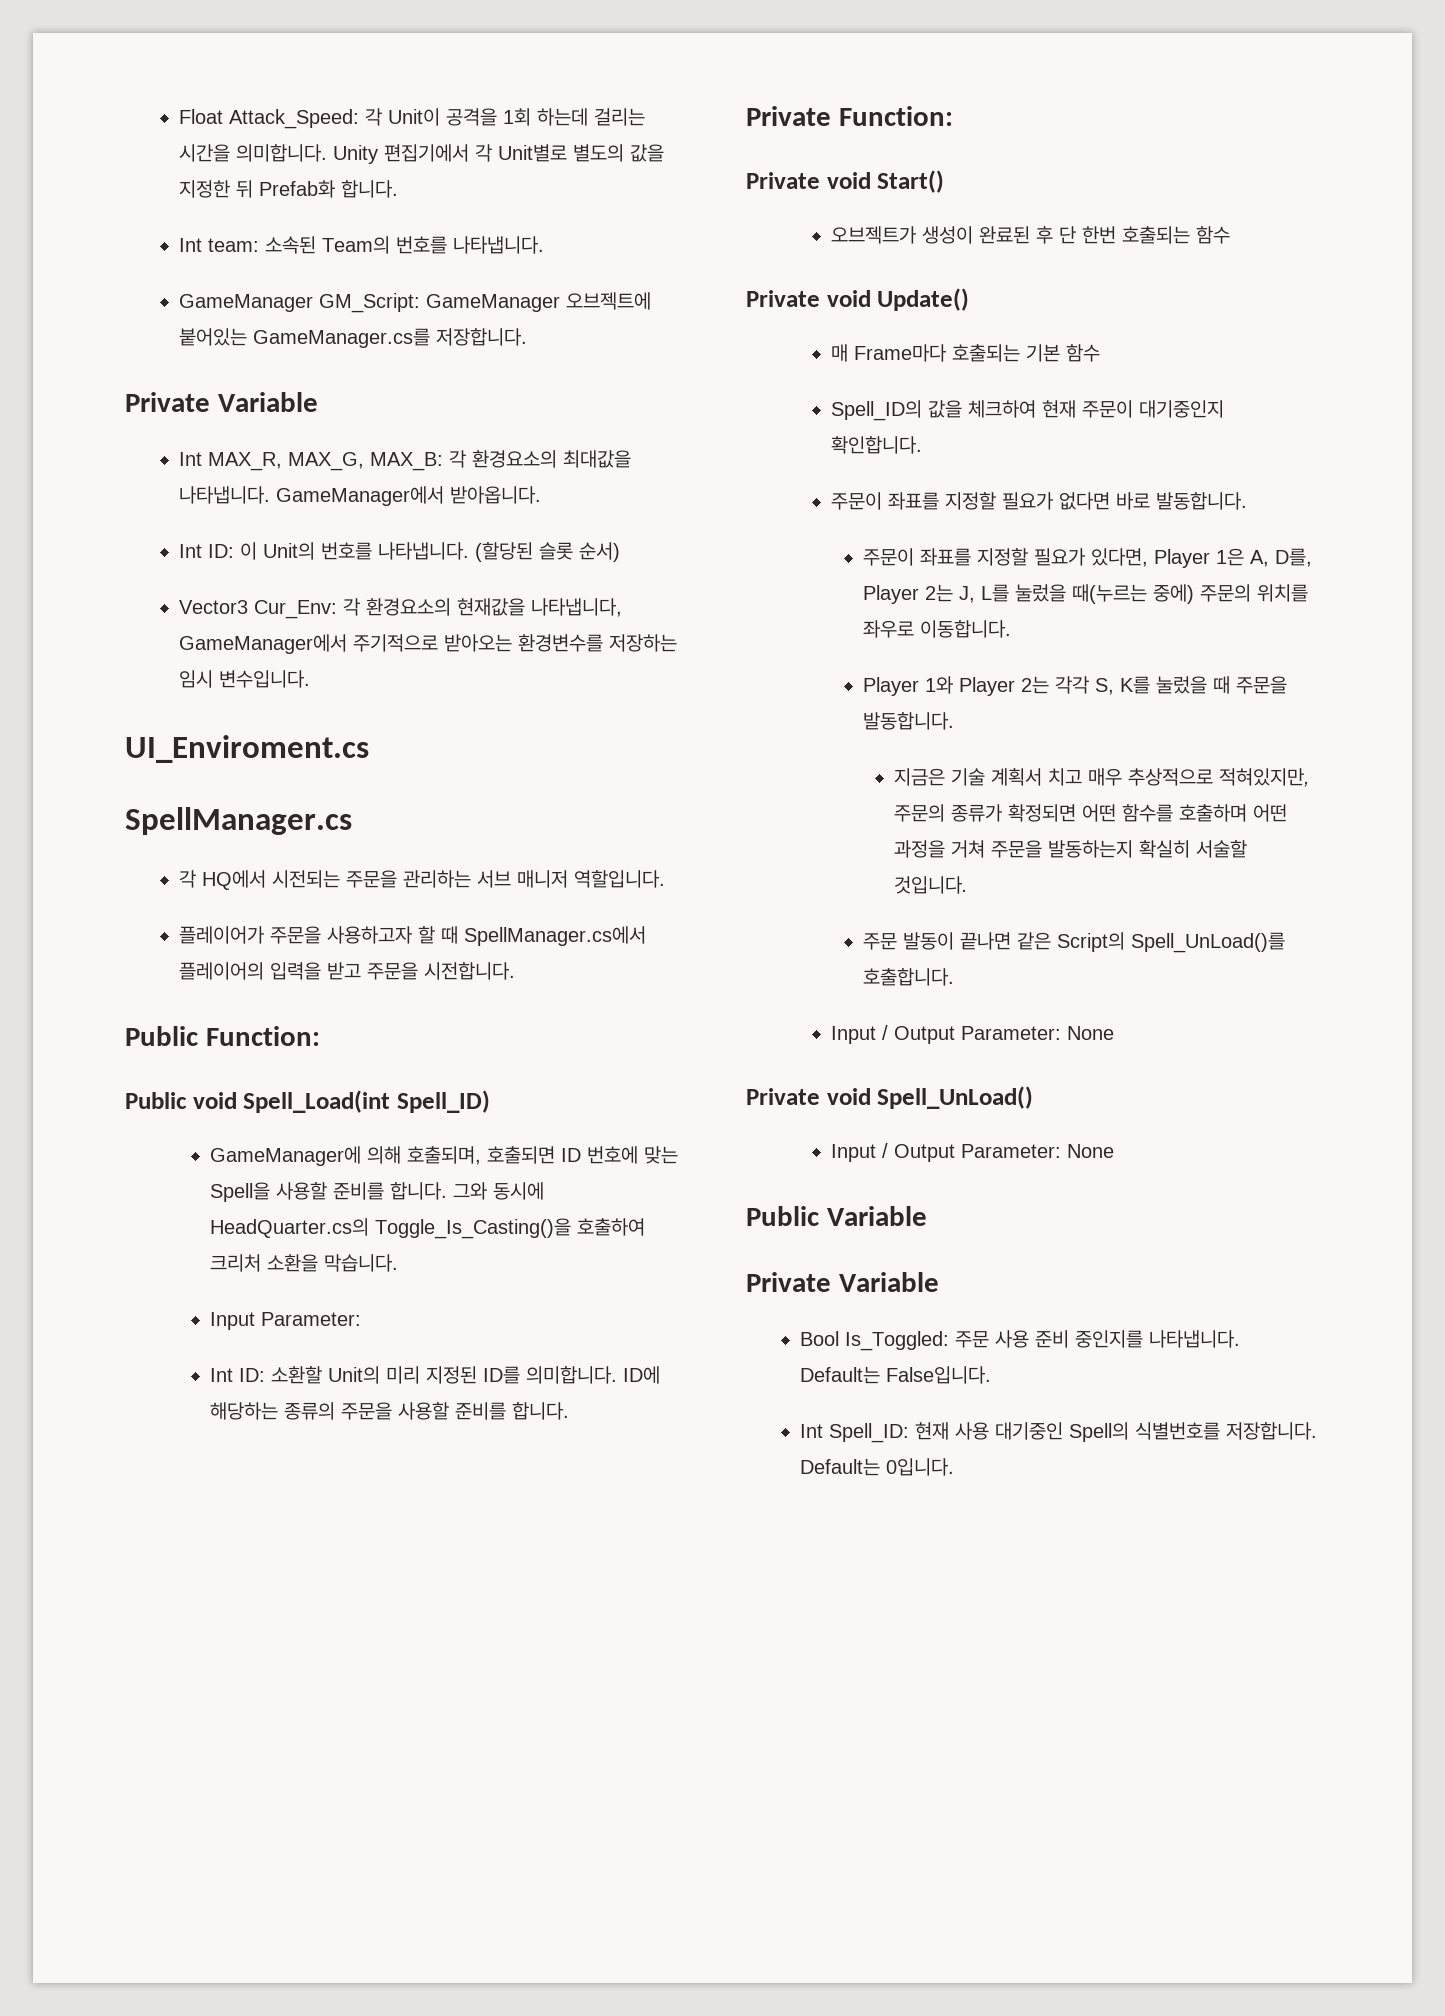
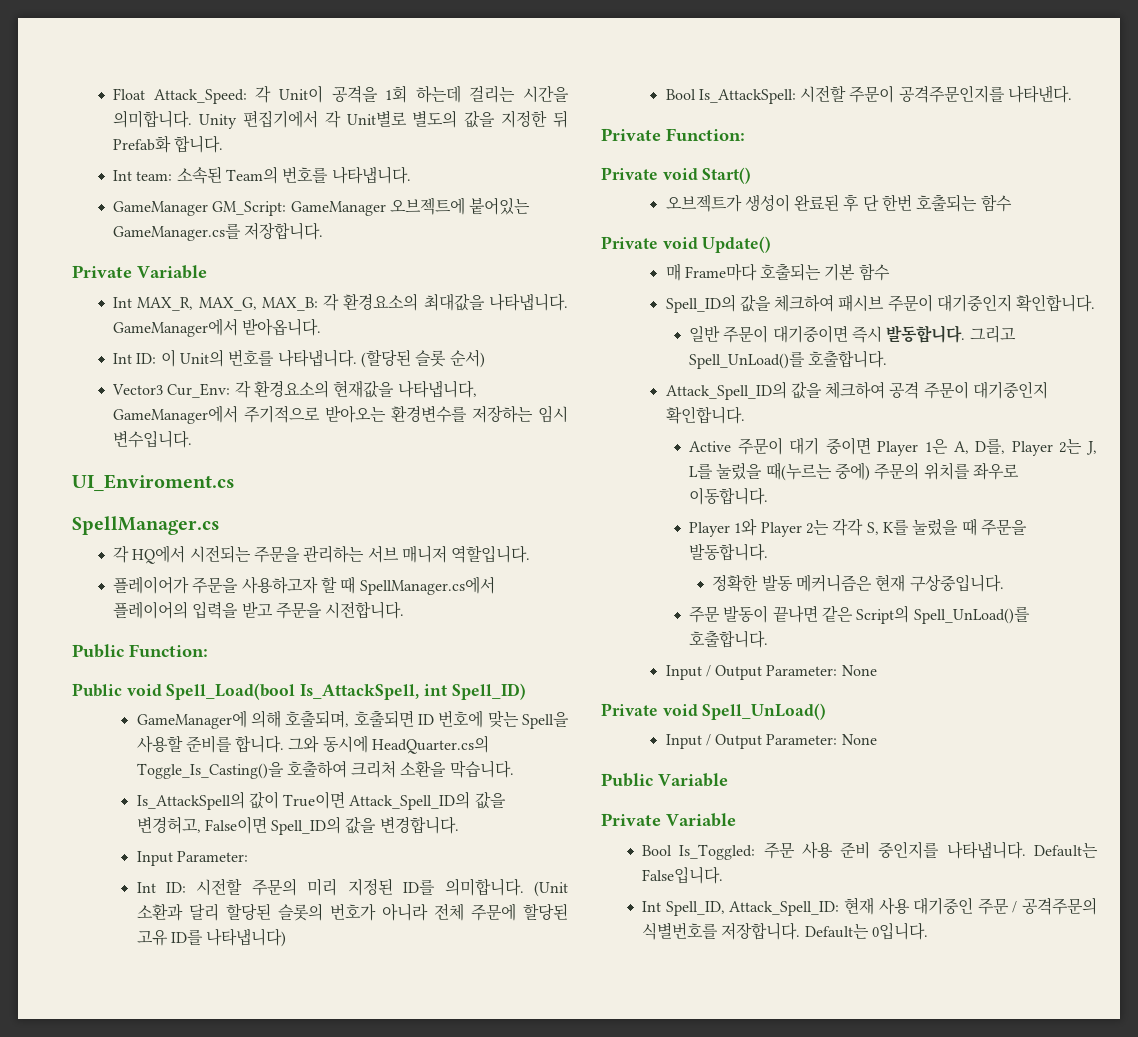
- Public void Spell_Load(int Spell_ID)
+ Public void Spell_Load(bool Is_AttackSpell, int Spell_ID)
+ Is_AttackSpell의 값이 True이면 Attack_Spell_ID의 값을 변경허고, False이면 Spell_ID의 값을 변경합니다.
- Int ID: 소환할 Unit의 미리 지정된 ID를 의미합니다.
+ Int ID: 시전할 주문의 미리 지정된 ID를 의미합니다.
- ID에 해당하는 종류의 주문을 사용할 준비를 합니다.
+ (Unit 소환과 달리 할당된 슬롯의 번호가 아니라 전체 주문에 할당된 고유 ID를 나타냅니다)
+ Bool Is_AttackSpell: 시전할 주문이 공격주문인지를 나타낸다.
- Spell_ID의 값을 체크하여 현재 주문이 대기중인지 확인합니다.
- 주문이 좌표를 지정할 필요가 없다면 바로 발동합니다.
- 주문이 좌표를 지정할 필요가 있다면, Player 1은 A, D를, Player 2는 J, L를 눌렀을 때(누르는 중에) 주문의 위치를 좌우로 이동합니다.
+ Spell_ID의 값을 체크하여 패시브 주문이 대기중인지 확인합니다.
+ 일반 주문이 대기중이면 즉시 발동합니다. 그리고 Spell_UnLoad()를 호출합니다.
+ Attack_Spell_ID의 값을 체크하여 공격 주문이 대기중인지 확인합니다.
+ Active 주문이 대기 중이면 Player 1은 A, D를, Player 2는 J, L를 눌렀을 때(누르는 중에) 주문의 위치를 좌우로 이동합니다.
- 지금은 기술 계획서 치고 매우 추상적으로 적혀있지만, 주문의 종류가 확정되면 어떤 함수를 호출하며 어떤 과정을 거쳐 주문을 발동하는지 확실히 서술할 것입니다.
+ 정확한 발동 메커니즘은 현재 구상중입니다.
- Int Spell_ID: 현재 사용 대기중인 Spell의 식별번호를 저장합니다.
+ Int Spell_ID, Attack_Spell_ID: 현재 사용 대기중인 주문 / 공격주문의 식별번호를 저장합니다.

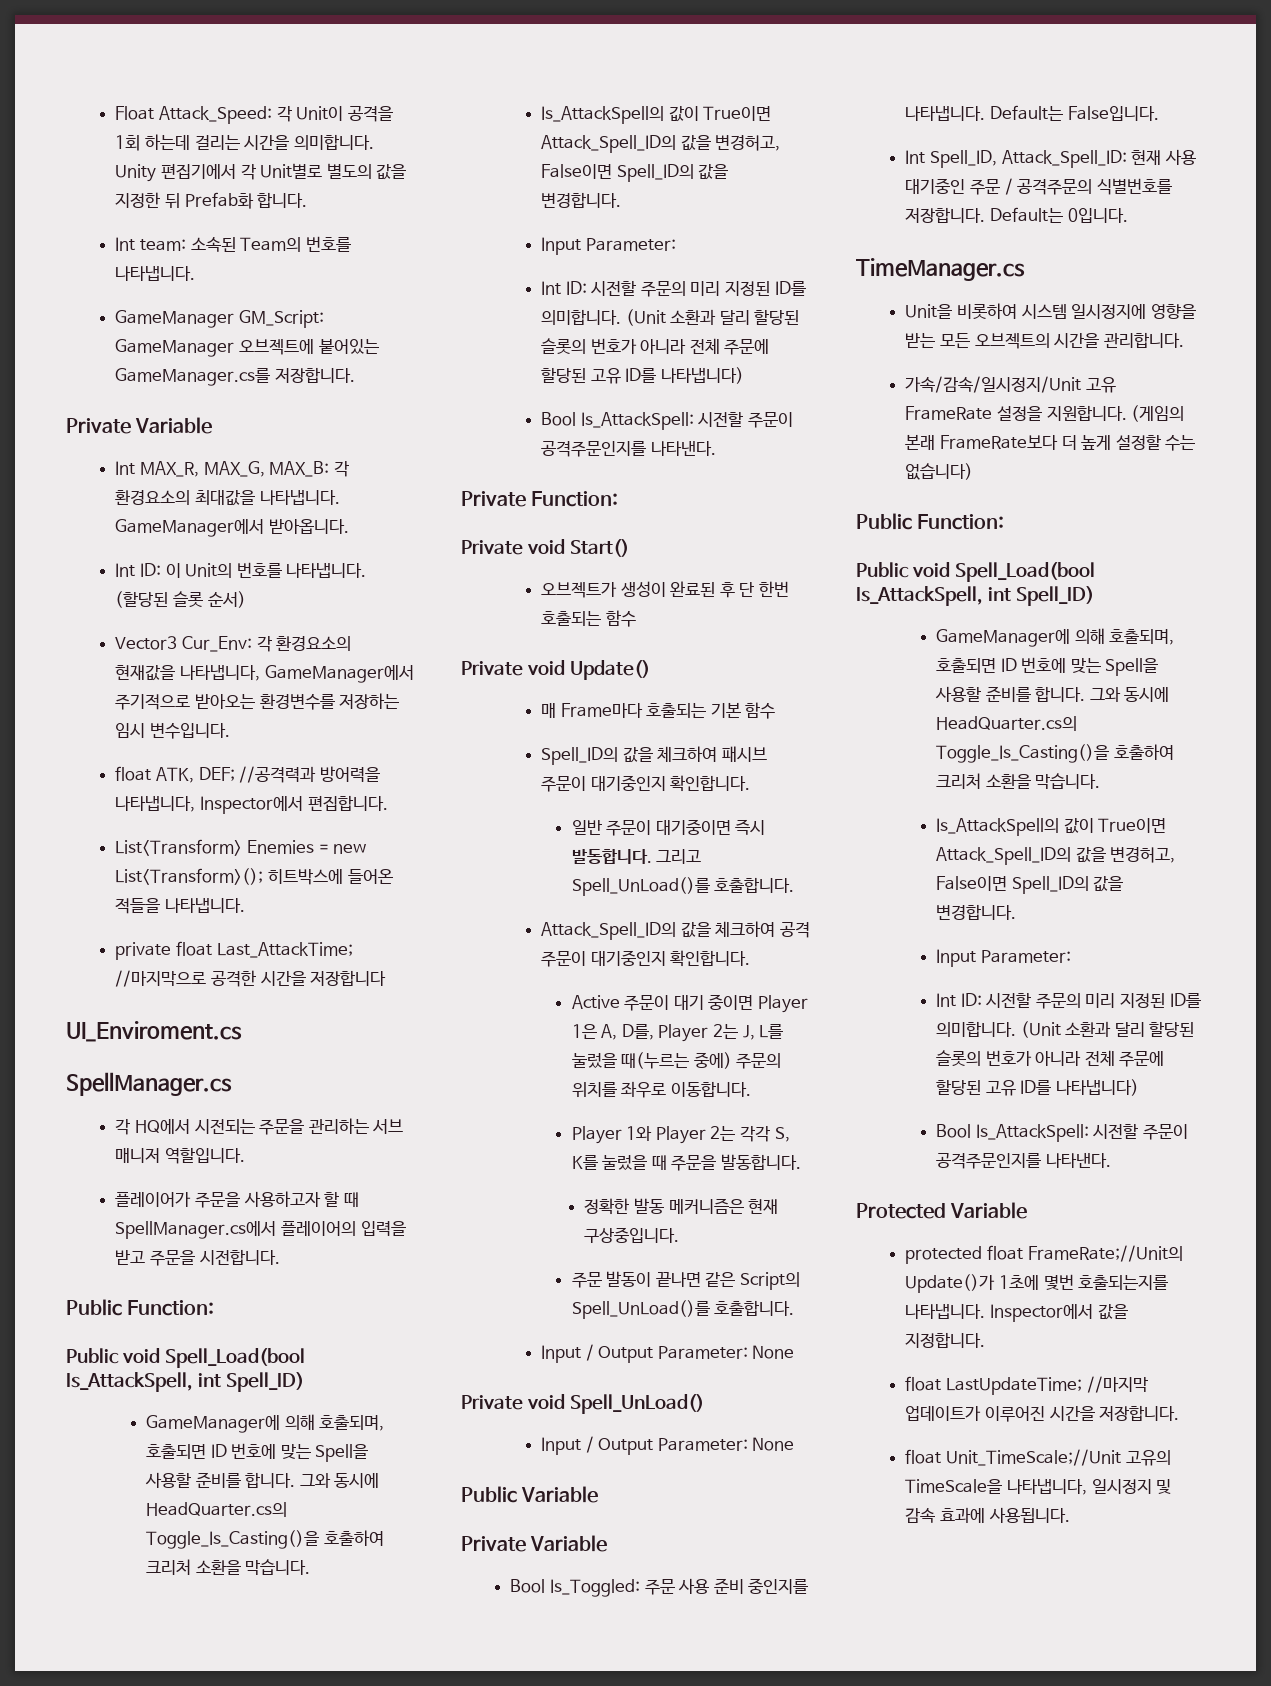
+ float ATK, DEF; //공격력과 방어력을 나타냅니다, Inspector에서 편집합니다.
+ List<Transform> Enemies = new List<Transform>(); 히트박스에 들어온 적들을 나타냅니다.
+ private float Last_AttackTime; //마지막으로 공격한 시간을 저장합니다
+ TimeManager.cs
+ Unit을 비롯하여 시스템 일시정지에 영향을 받는 모든 오브젝트의 시간을 관리합니다.
+ 가속/감속/일시정지/Unit 고유 FrameRate 설정을 지원합니다. (게임의 본래 FrameRate보다 더 높게 설정할 수는 없습니다)
+ Public Function:
+ Public void Spell_Load(bool Is_AttackSpell, int Spell_ID)
+ GameManager에 의해 호출되며, 호출되면 ID 번호에 맞는 Spell을 사용할 준비를 합니다. 그와 동시에 HeadQuarter.cs의 Toggle_Is_Casting()을 호출하여 크리처 소환을 막습니다.
+ Is_AttackSpell의 값이 True이면 Attack_Spell_ID의 값을 변경허고, False이면 Spell_ID의 값을 변경합니다.
+ Input Parameter:
+ Int ID: 시전할 주문의 미리 지정된 ID를 의미합니다. (Unit 소환과 달리 할당된 슬롯의 번호가 아니라 전체 주문에 할당된 고유 ID를 나타냅니다)
+ Bool Is_AttackSpell: 시전할 주문이 공격주문인지를 나타낸다.
+ Protected Variable
+ protected float FrameRate;//Unit의 Update()가 1초에 몇번 호출되는지를 나타냅니다. Inspector에서 값을 지정합니다.
+ float LastUpdateTime; //마지막 업데이트가 이루어진 시간을 저장합니다.
+ float Unit_TimeScale;//Unit 고유의 TimeScale을 나타냅니다, 일시정지 및 감속 효과에 사용됩니다.

